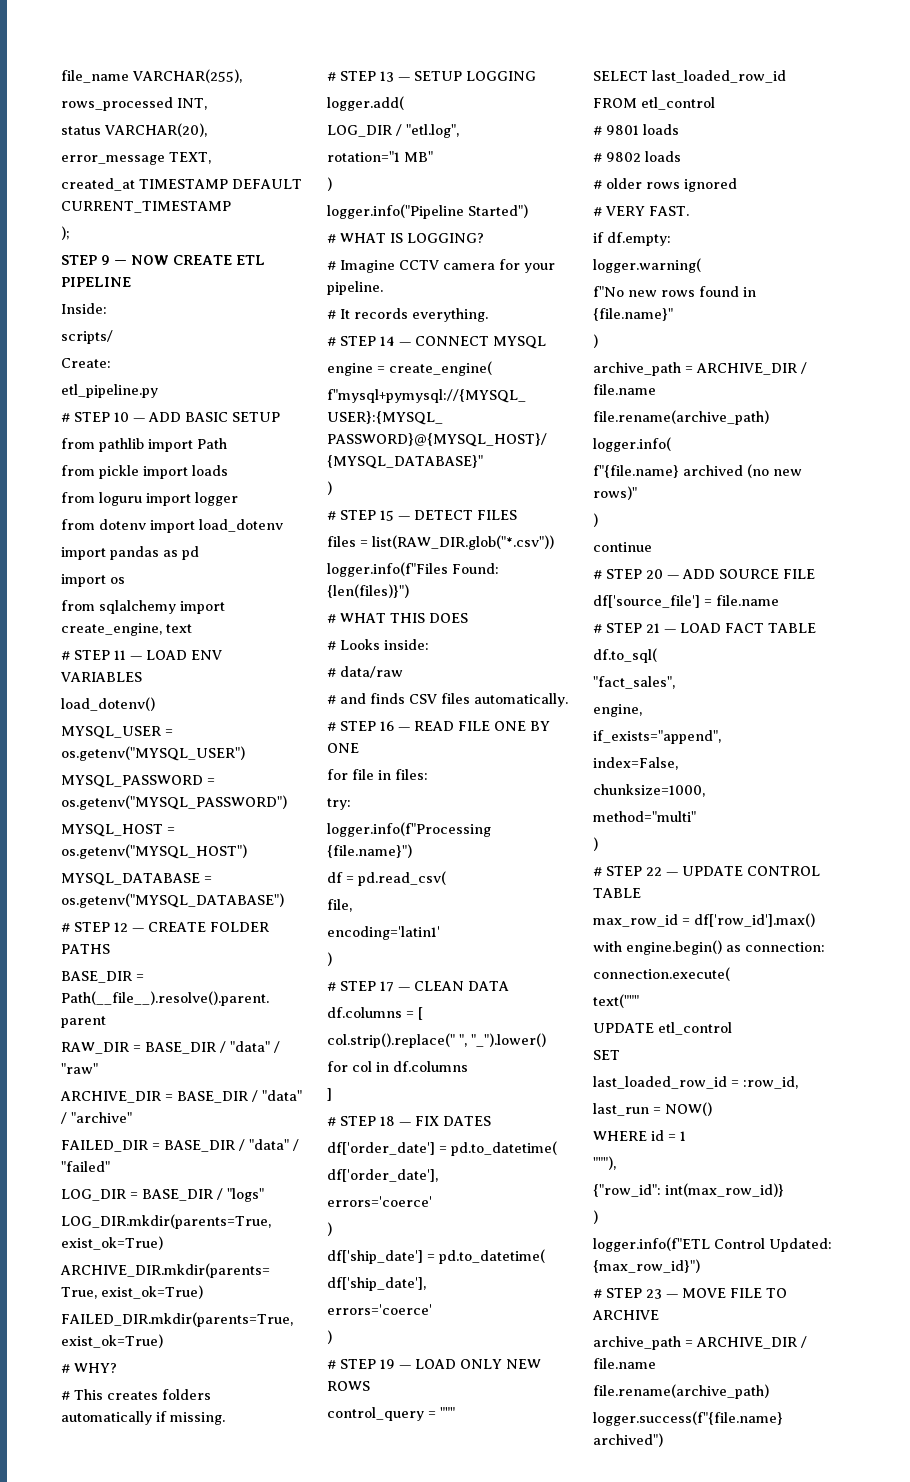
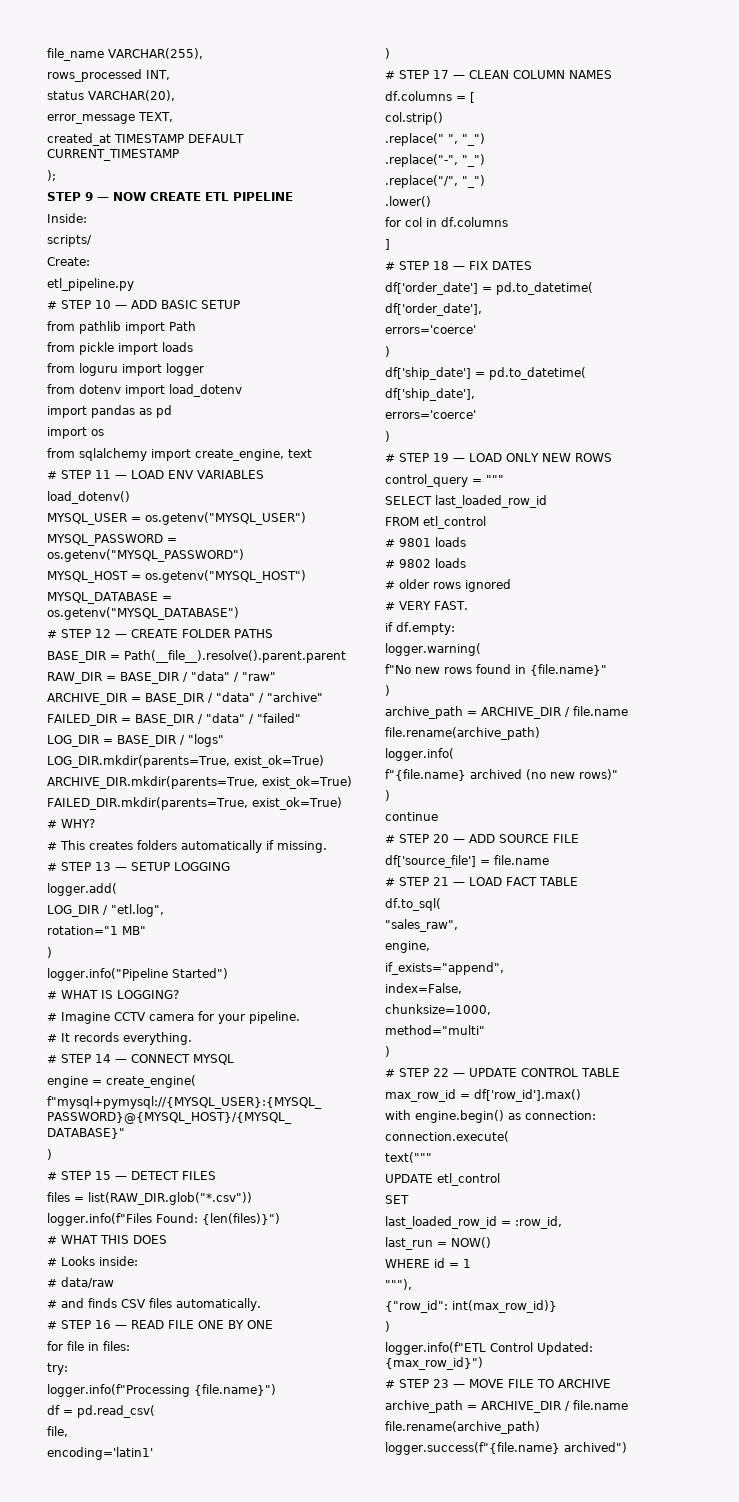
- # STEP 17 — CLEAN DATA
+ # STEP 17 — CLEAN COLUMN NAMES
- col.strip().replace(" ", "_").lower()
+ col.strip()
+ .replace(" ", "_")
+ .replace("-", "_")
+ .replace("/", "_")
+ .lower()
- "fact_sales",
+ "sales_raw",

